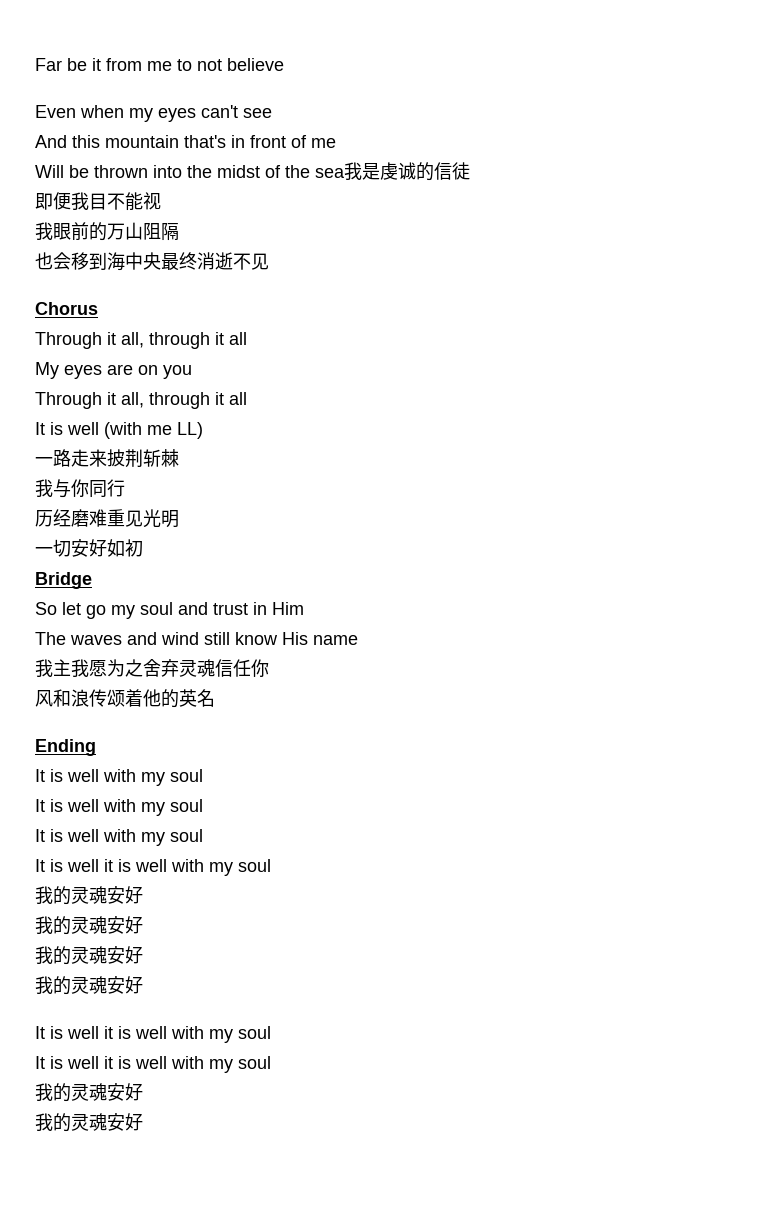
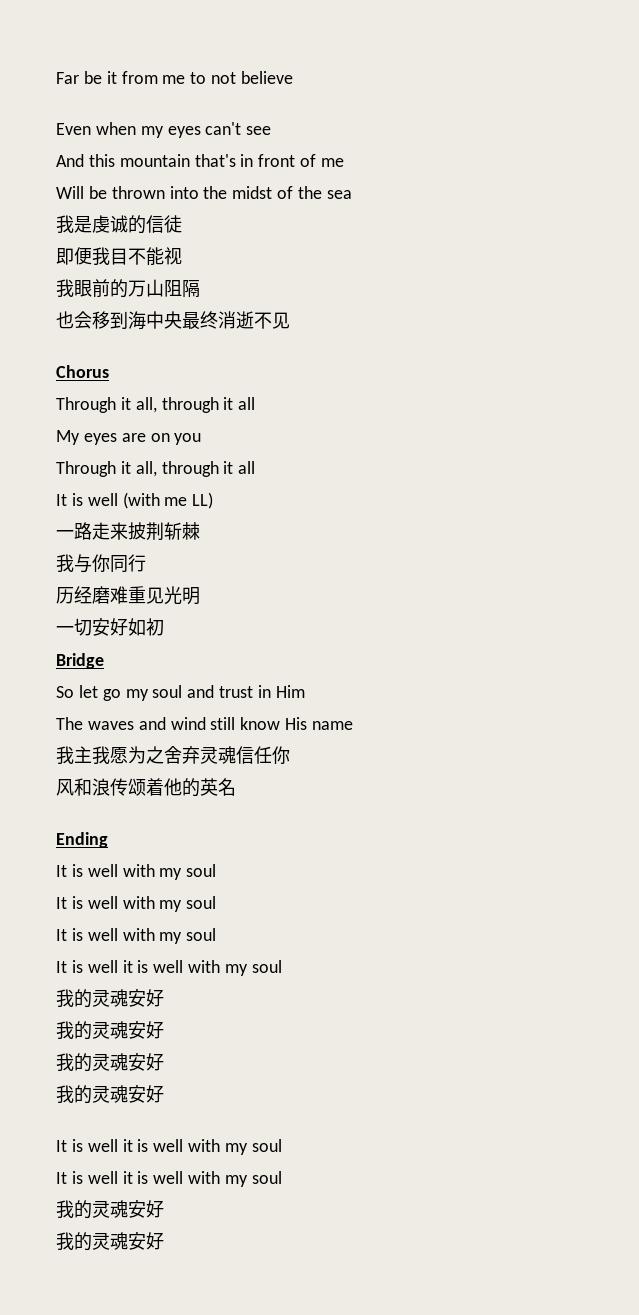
- Will be thrown into the midst of the sea我是虔诚的信徒
+ Will be thrown into the midst of the sea
+ 我是虔诚的信徒

